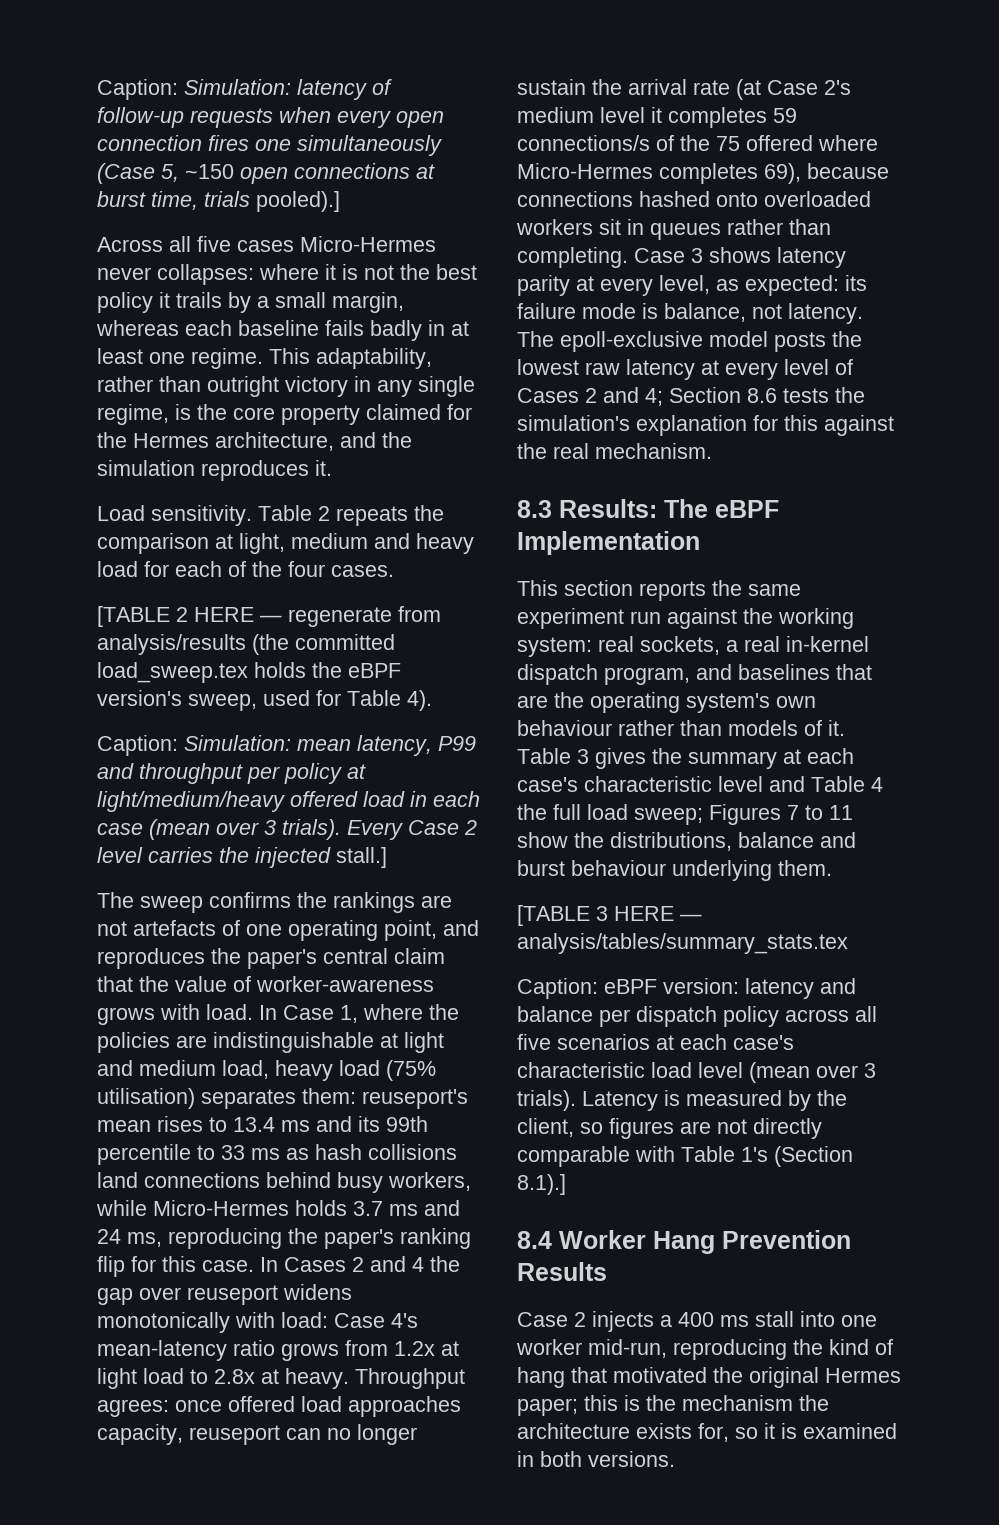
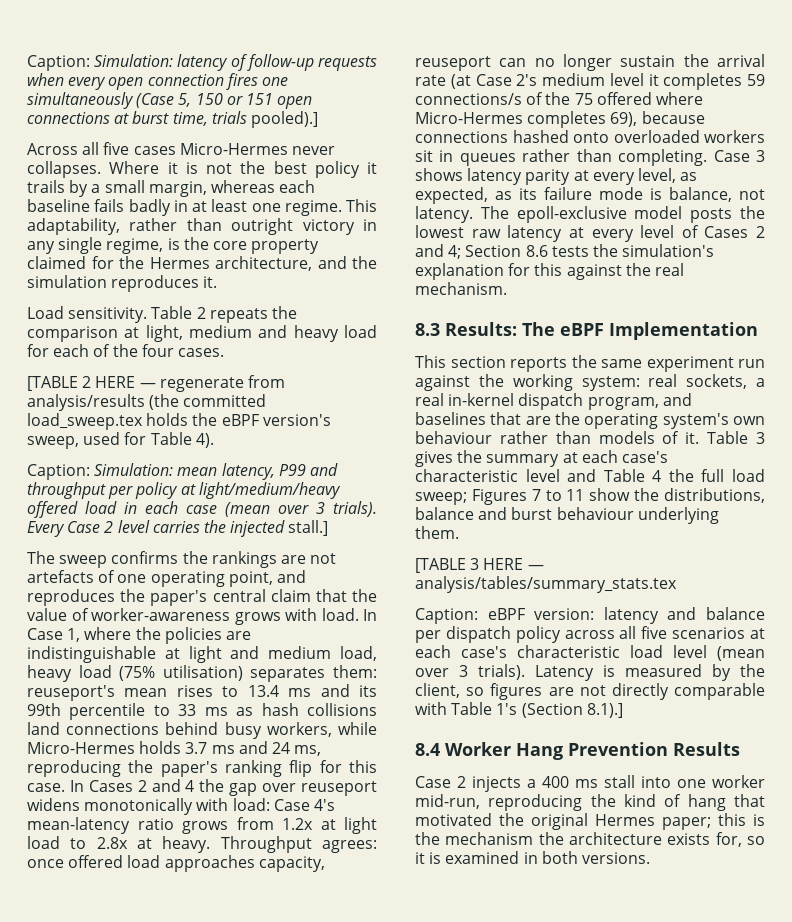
- Caption: Simulation: latency of follow-up requests when every open connection fires one simultaneously (Case 5, ~150 open connections at burst time, trials pooled).]
+ Caption: Simulation: latency of follow-up requests when every open connection fires one simultaneously (Case 5, 150 or 151 open connections at burst time, trials pooled).]
- Across all five cases Micro-Hermes never collapses: where it is not the best policy it trails by a small margin, whereas each baseline fails badly in at least one regime.
+ Across all five cases Micro-Hermes never collapses. Where it is not the best policy it trails by a small margin, whereas each baseline fails badly in at least one regime.
- Case 3 shows latency parity at every level, as expected: its failure mode is balance, not latency.
+ Case 3 shows latency parity at every level, as expected, as its failure mode is balance, not latency.

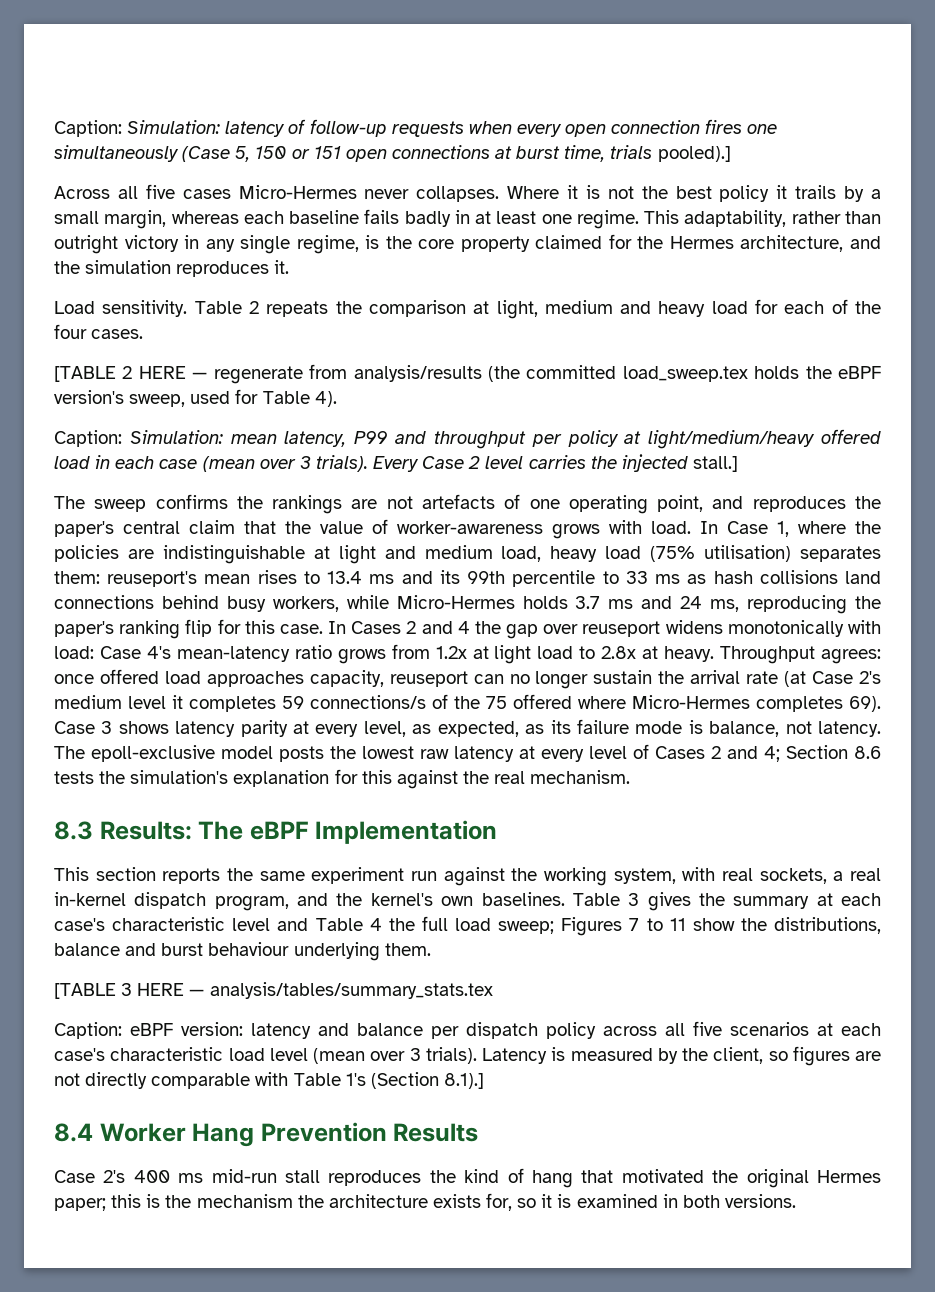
- Throughput agrees: once offered load approaches capacity, reuseport can no longer sustain the arrival rate (at Case 2's medium level it completes 59 connections/s of the 75 offered where Micro-Hermes completes 69), because connections hashed onto overloaded workers sit in queues rather than completing.
+ Throughput agrees: once offered load approaches capacity, reuseport can no longer sustain the arrival rate (at Case 2's medium level it completes 59 connections/s of the 75 offered where Micro-Hermes completes 69).
- This section reports the same experiment run against the working system: real sockets, a real in-kernel dispatch program, and baselines that are the operating system's own behaviour rather than models of it.
+ This section reports the same experiment run against the working system, with real sockets, a real in-kernel dispatch program, and the kernel's own baselines.
- Case 2 injects a 400 ms stall into one worker mid-run, reproducing the kind of hang that motivated the original Hermes paper; this is the mechanism the architecture exists for, so it is examined in both versions.
+ Case 2's 400 ms mid-run stall reproduces the kind of hang that motivated the original Hermes paper; this is the mechanism the architecture exists for, so it is examined in both versions.

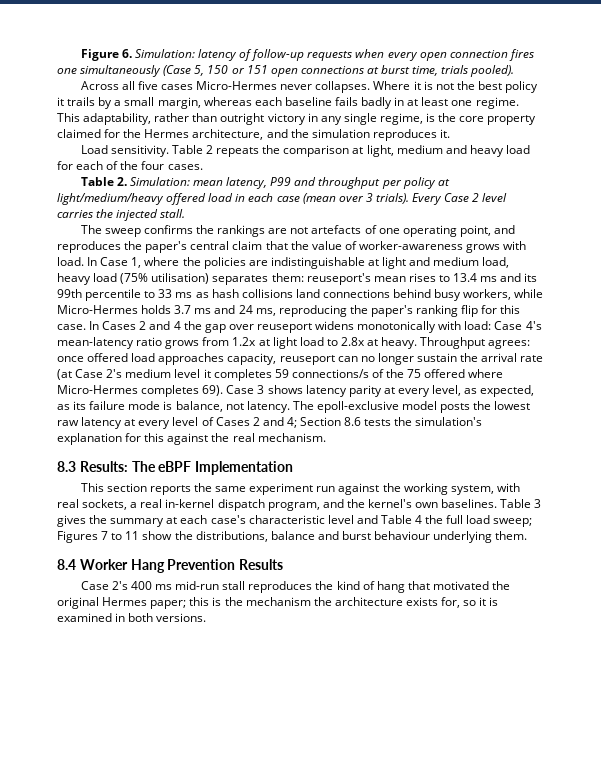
- Caption: Simulation: latency of follow-up requests when every open connection fires one simultaneously (Case 5, 150 or 151 open connections at burst time, trials pooled).]
+ Figure 6. Simulation: latency of follow-up requests when every open connection fires one simultaneously (Case 5, 150 or 151 open connections at burst time, trials pooled).
- [TABLE 2 HERE — regenerate from analysis/results (the committed load_sweep.tex holds the eBPF version's sweep, used for Table 4).
- Caption: Simulation: mean latency, P99 and throughput per policy at light/medium/heavy offered load in each case (mean over 3 trials).
+ Table 2. Simulation: mean latency, P99 and throughput per policy at light/medium/heavy offered load in each case (mean over 3 trials).
- Every Case 2 level carries the injected stall.]
+ Every Case 2 level carries the injected stall.
- [TABLE 3 HERE — analysis/tables/summary_stats.tex
- Caption: eBPF version: latency and balance per dispatch policy across all five scenarios at each case's characteristic load level (mean over 3 trials). Latency is measured by the client, so figures are not directly comparable with Table 1's (Section 8.1).]

